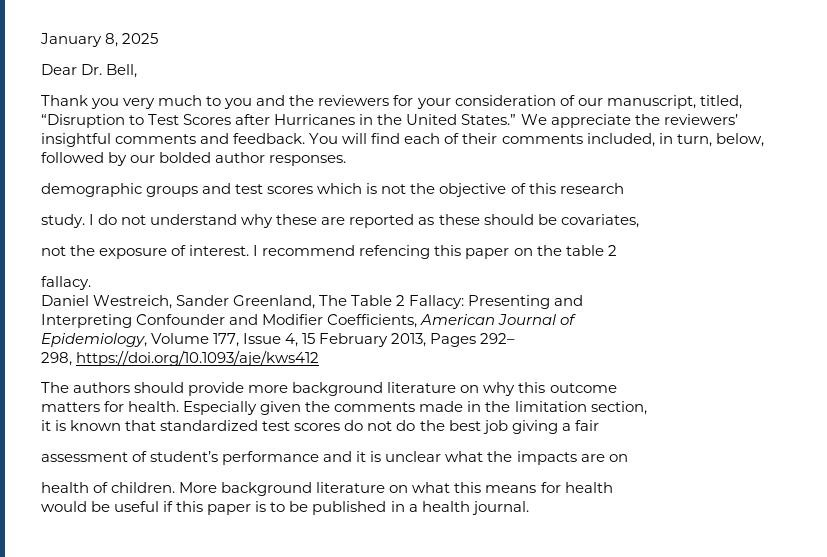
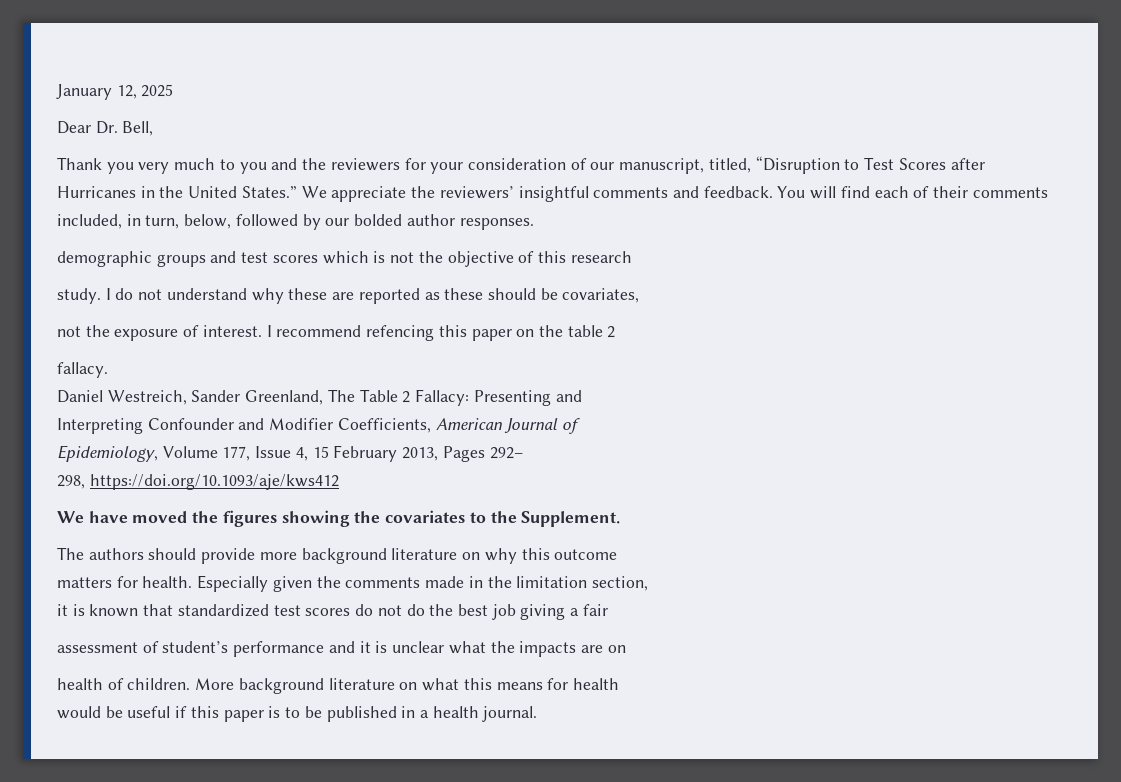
- January 8, 2025
+ January 12, 2025
+ We have moved the figures showing the covariates to the Supplement.

